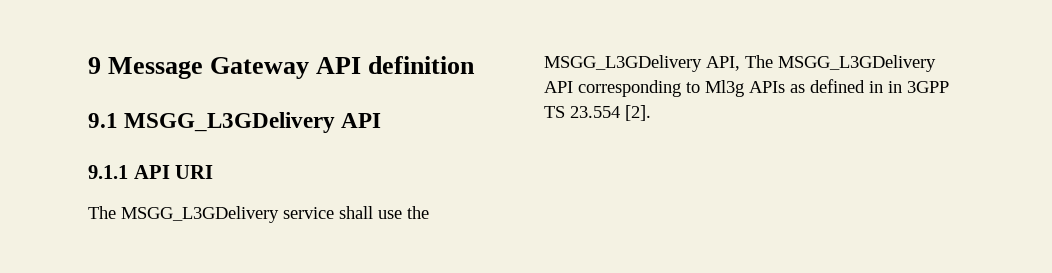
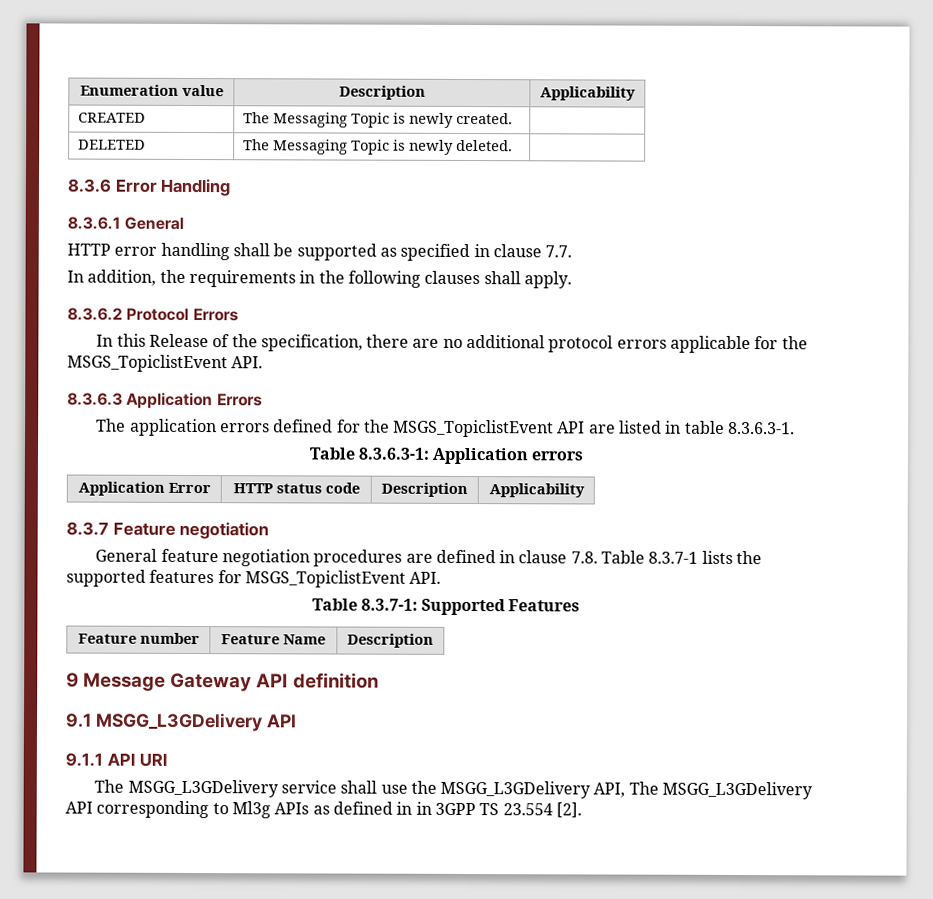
+ Enumeration value | Description | Applicability
+ CREATED | The Messaging Topic is newly created. |
+ DELETED | The Messaging Topic is newly deleted. |
+ 8.3.6 Error Handling
+ 8.3.6.1 General
+ HTTP error handling shall be supported as specified in clause 7.7.
+ In addition, the requirements in the following clauses shall apply.
+ 8.3.6.2 Protocol Errors
+ In this Release of the specification, there are no additional protocol errors applicable for the MSGS_TopiclistEvent API.
+ 8.3.6.3 Application Errors
+ The application errors defined for the MSGS_TopiclistEvent API are listed in table 8.3.6.3-1.
+ Table 8.3.6.3-1: Application errors
+ Application Error | HTTP status code | Description | Applicability
+ 8.3.7 Feature negotiation
+ General feature negotiation procedures are defined in clause 7.8. Table 8.3.7-1 lists the supported features for MSGS_TopiclistEvent API.
+ Table 8.3.7-1: Supported Features
+ Feature number | Feature Name | Description

